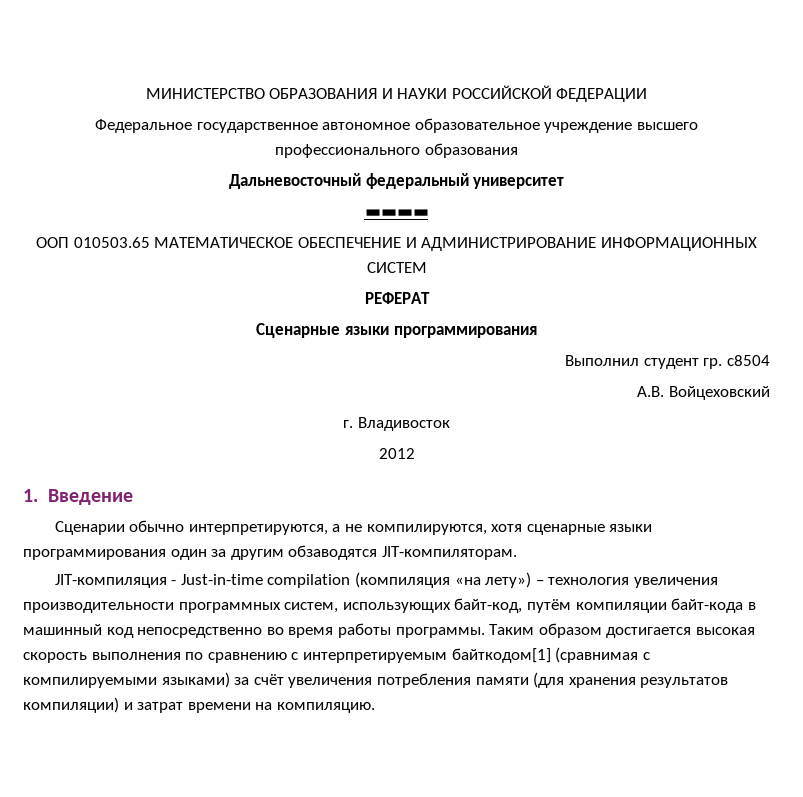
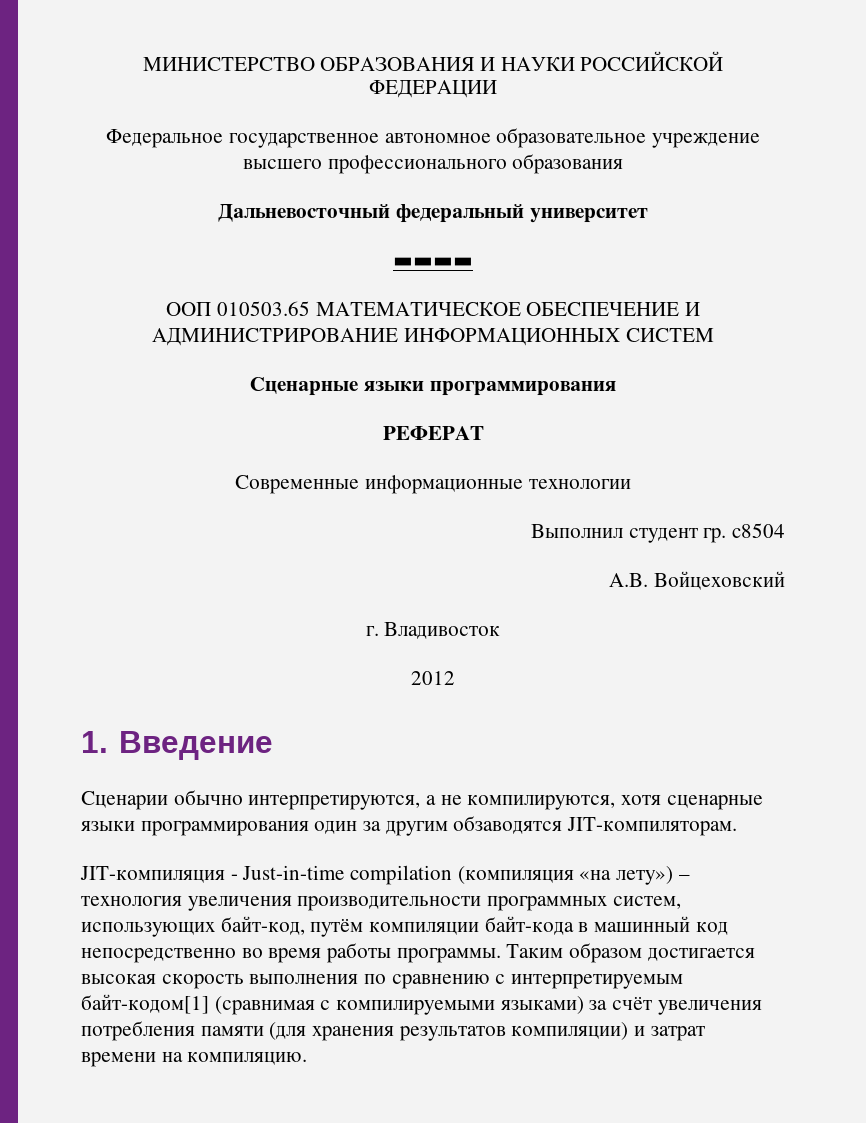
- РЕФЕРАТ
+ РЕФЕРАТ
+ Современные информационные технологии
- Таким образом достигается высокая скорость выполнения по сравнению с интерпретируемым байткодом[1] (сравнимая с компилируемыми языками) за счёт увеличения потребления памяти (для хранения результатов компиляции) и затрат времени на компиляцию.
+ Таким образом достигается высокая скорость выполнения по сравнению с интерпретируемым байт-кодом[1] (сравнимая с компилируемыми языками) за счёт увеличения потребления памяти (для хранения результатов компиляции) и затрат времени на компиляцию.

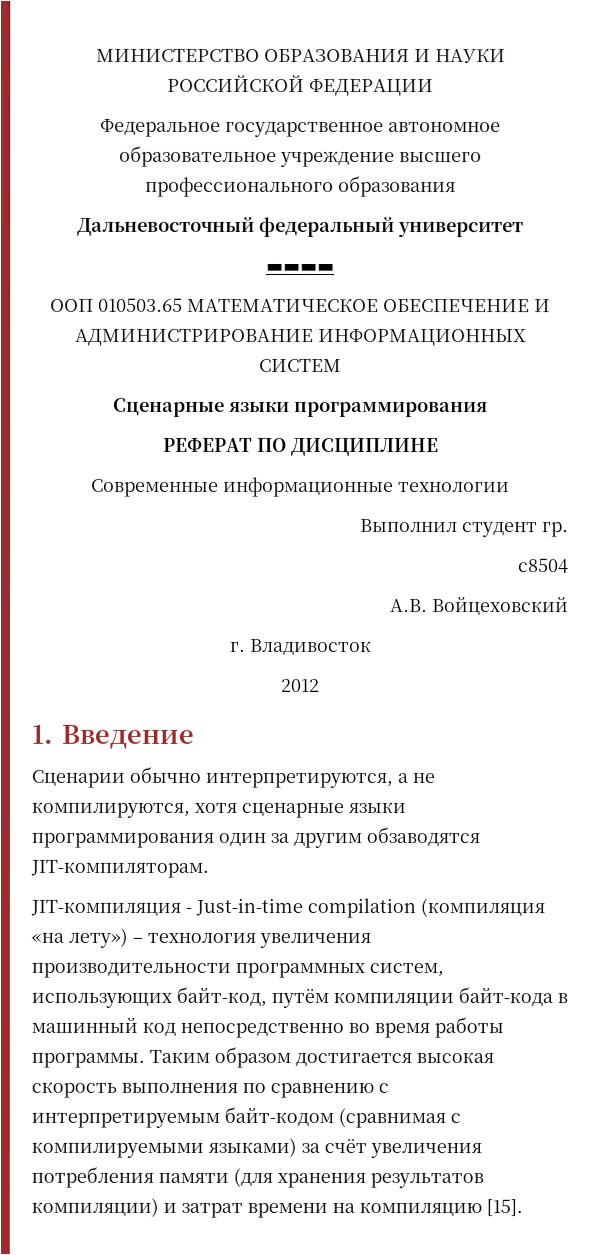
- РЕФЕРАТ
+ РЕФЕРАТ ПО ДИСЦИПЛИНЕ
- Выполнил студент гр. c8504
+ Выполнил студент гр.
+ c8504
- Таким образом достигается высокая скорость выполнения по сравнению с интерпретируемым байт-кодом[1] (сравнимая с компилируемыми языками) за счёт увеличения потребления памяти (для хранения результатов компиляции) и затрат времени на компиляцию.
+ Таким образом достигается высокая скорость выполнения по сравнению с интерпретируемым байт-кодом (сравнимая с компилируемыми языками) за счёт увеличения потребления памяти (для хранения результатов компиляции) и затрат времени на компиляцию [15].

